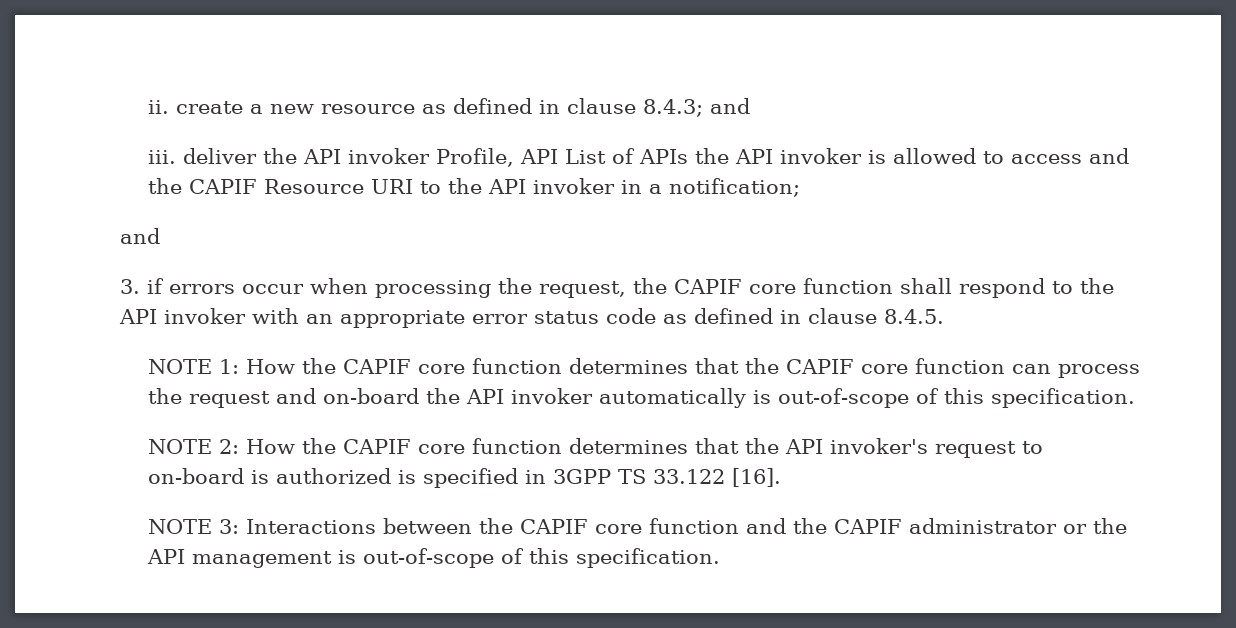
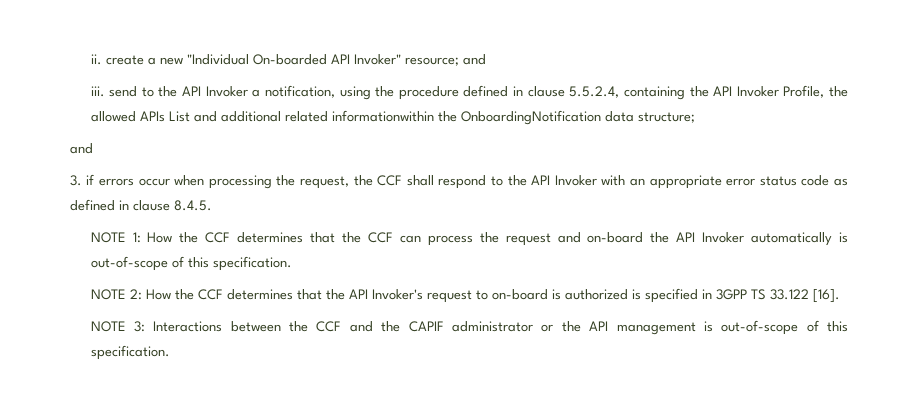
- ii. create a new resource as defined in clause 8.4.3; and
- iii. deliver the API invoker Profile, API List of APIs the API invoker is allowed to access and the CAPIF Resource URI to the API invoker in a notification;
+ ii. create a new "Individual On-boarded API Invoker" resource; and
+ iii. send to the API Invoker a notification, using the procedure defined in clause 5.5.2.4, containing the API Invoker Profile, the allowed APIs List and additional related informationwithin the OnboardingNotification data structure;
- 3. if errors occur when processing the request, the CAPIF core function shall respond to the API invoker with an appropriate error status code as defined in clause 8.4.5.
+ 3. if errors occur when processing the request, the CCF shall respond to the API Invoker with an appropriate error status code as defined in clause 8.4.5.
- NOTE 1: How the CAPIF core function determines that the CAPIF core function can process the request and on-board the API invoker automatically is out-of-scope of this specification.
+ NOTE 1: How the CCF determines that the CCF can process the request and on-board the API Invoker automatically is out-of-scope of this specification.
- NOTE 2: How the CAPIF core function determines that the API invoker's request to on-board is authorized is specified in 3GPP TS 33.122 [16].
+ NOTE 2: How the CCF determines that the API Invoker's request to on-board is authorized is specified in 3GPP TS 33.122 [16].
- NOTE 3: Interactions between the CAPIF core function and the CAPIF administrator or the API management is out-of-scope of this specification.
+ NOTE 3: Interactions between the CCF and the CAPIF administrator or the API management is out-of-scope of this specification.

